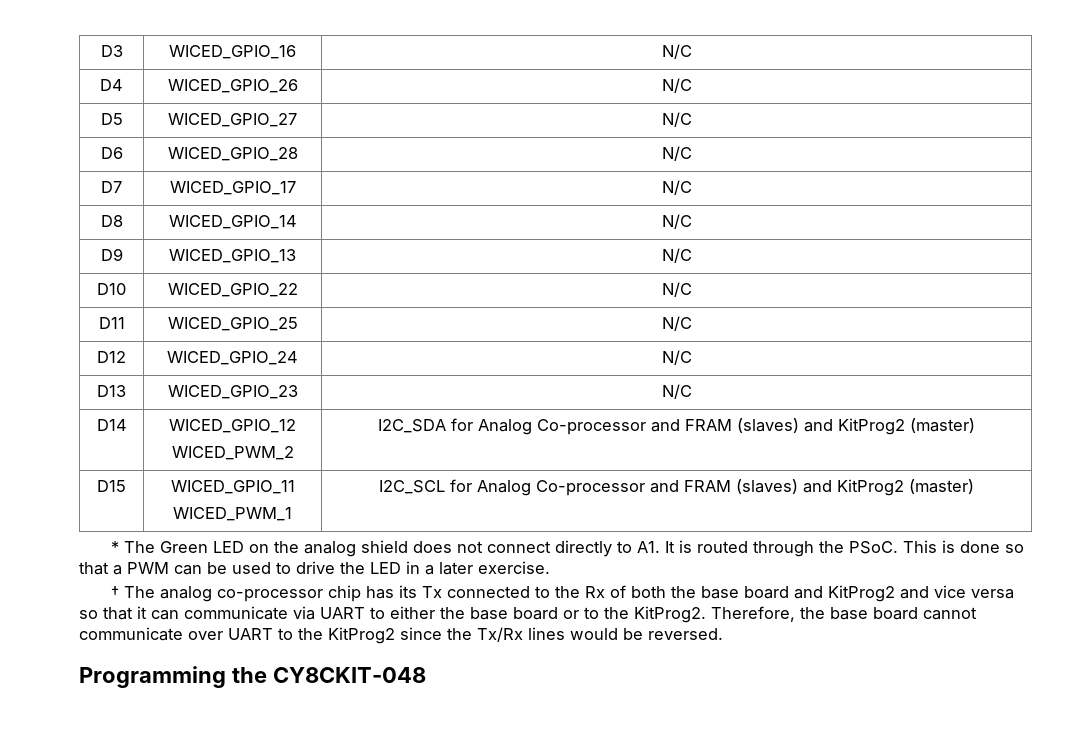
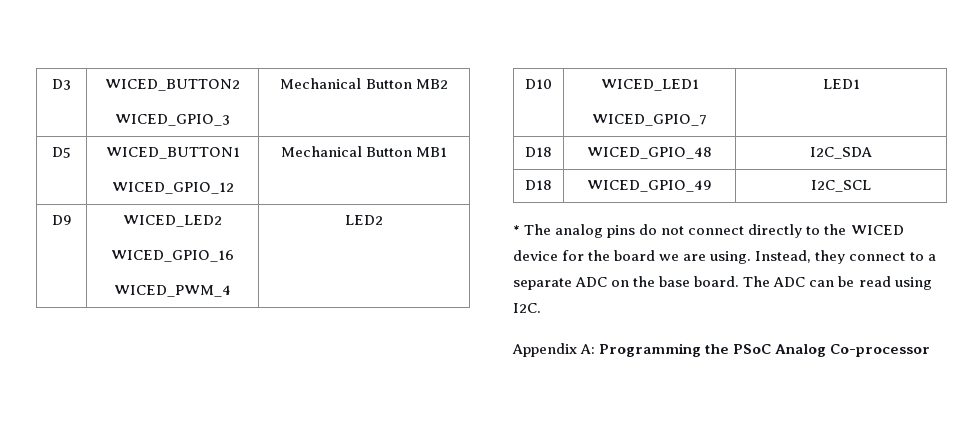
- D3 | WICED_GPIO_16 | N/C
- D4 | WICED_GPIO_26 | N/C
- D5 | WICED_GPIO_27 | N/C
- D6 | WICED_GPIO_28 | N/C
- D7 | WICED_GPIO_17 | N/C
- D8 | WICED_GPIO_14 | N/C
- D9 | WICED_GPIO_13 | N/C
- D10 | WICED_GPIO_22 | N/C
- D11 | WICED_GPIO_25 | N/C
- D12 | WICED_GPIO_24 | N/C
- D13 | WICED_GPIO_23 | N/C
- D14 | WICED_GPIO_12
- WICED_PWM_2 | I2C_SDA for Analog Co-processor and FRAM (slaves) and KitProg2 (master)
- D15 | WICED_GPIO_11
- WICED_PWM_1 | I2C_SCL for Analog Co-processor and FRAM (slaves) and KitProg2 (master)
- * The Green LED on the analog shield does not connect directly to A1. It is routed through the PSoC. This is done so that a PWM can be used to drive the LED in a later exercise.
- † The analog co-processor chip has its Tx connected to the Rx of both the base board and KitProg2 and vice versa so that it can communicate via UART to either the base board or to the KitProg2. Therefore, the base board cannot communicate over UART to the KitProg2 since the Tx/Rx lines would be reversed.
- Programming the CY8CKIT-048
+ D3 | WICED_BUTTON2
+ WICED_GPIO_3 | Mechanical Button MB2
+ D5 | WICED_BUTTON1
+ WICED_GPIO_12 | Mechanical Button MB1
+ D9 | WICED_LED2
+ WICED_GPIO_16
+ WICED_PWM_4 | LED2
+ D10 | WICED_LED1
+ WICED_GPIO_7 | LED1
+ D18 | WICED_GPIO_48 | I2C_SDA
+ D18 | WICED_GPIO_49 | I2C_SCL
+ * The analog pins do not connect directly to the WICED device for the board we are using. Instead, they connect to a separate ADC on the base board. The ADC can be read using I2C.
+ Appendix A: Programming the PSoC Analog Co-processor

